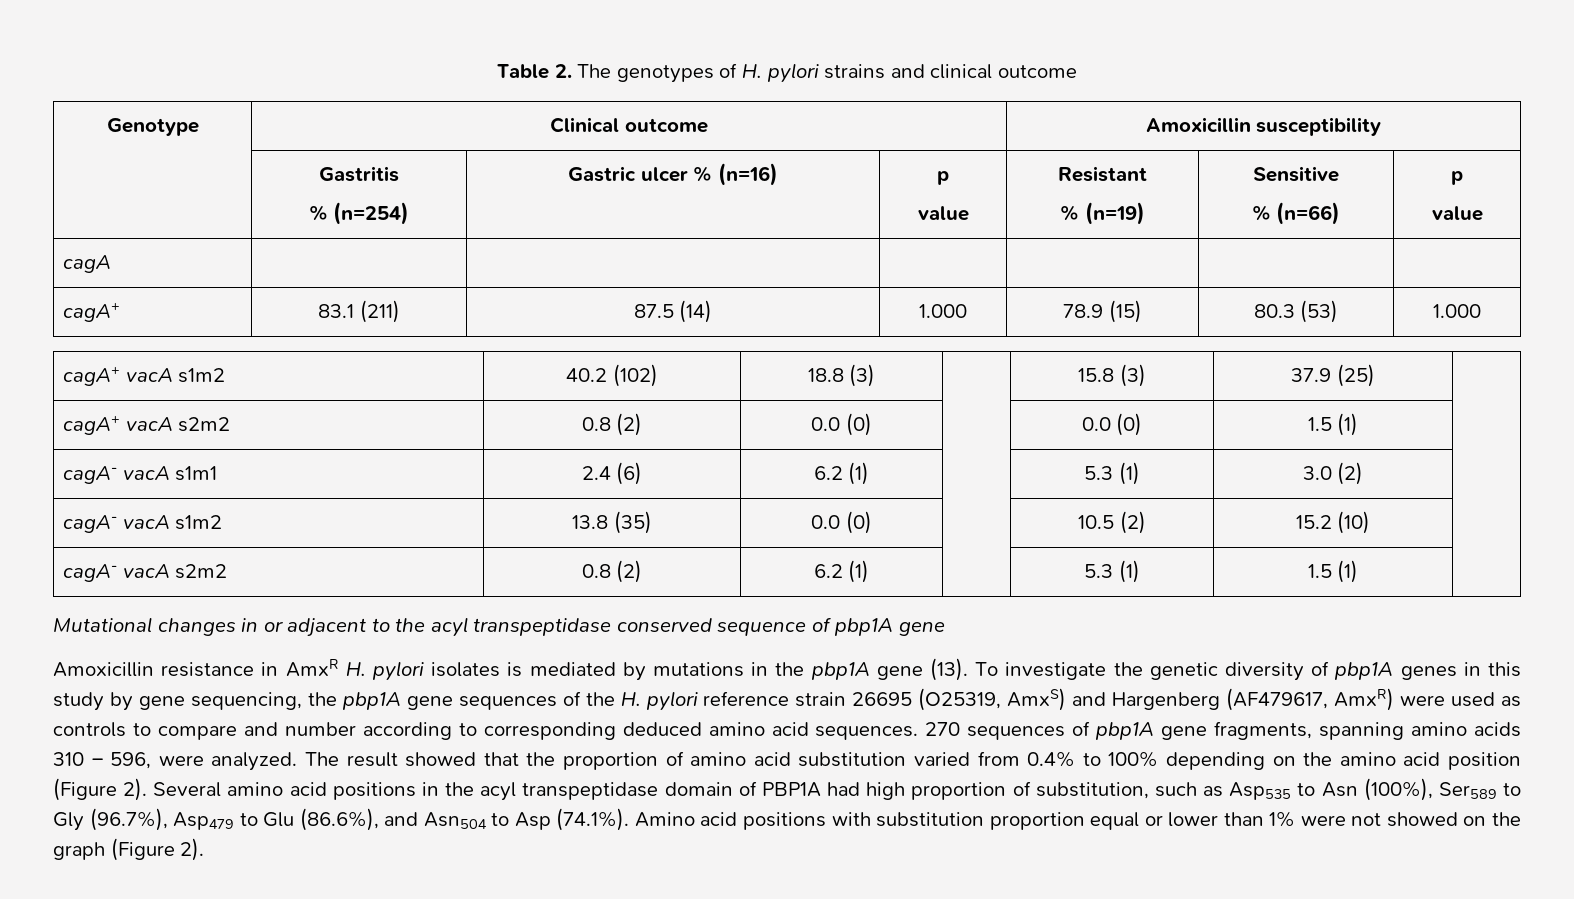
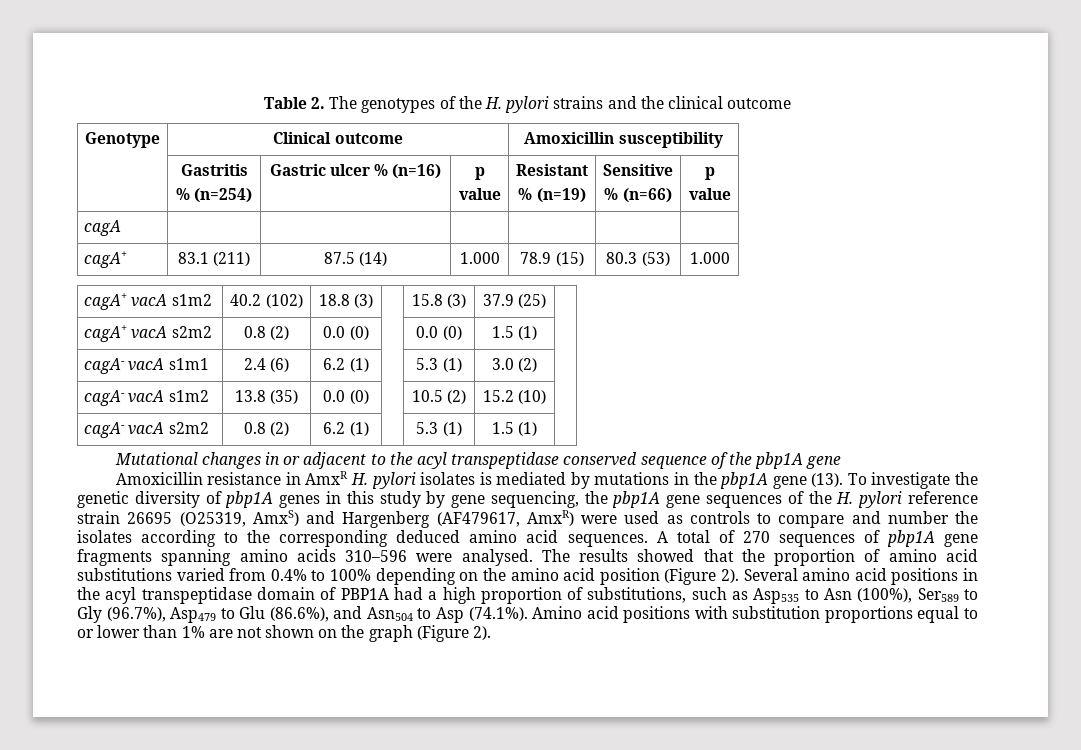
- Table 2. The genotypes of H. pylori strains and clinical outcome
+ Table 2. The genotypes of the H. pylori strains and the clinical outcome
- Mutational changes in or adjacent to the acyl transpeptidase conserved sequence of pbp1A gene
+ Mutational changes in or adjacent to the acyl transpeptidase conserved sequence of the pbp1A gene
- To investigate the genetic diversity of pbp1A genes in this study by gene sequencing, the pbp1A gene sequences of the H. pylori reference strain 26695 (O25319, AmxS) and Hargenberg (AF479617, AmxR) were used as controls to compare and number according to corresponding deduced amino acid sequences.
+ To investigate the genetic diversity of pbp1A genes in this study by gene sequencing, the pbp1A gene sequences of the H. pylori reference strain 26695 (O25319, AmxS) and Hargenberg (AF479617, AmxR) were used as controls to compare and number the isolates according to the corresponding deduced amino acid sequences.
- 270 sequences of pbp1A gene fragments, spanning amino acids 310 – 596, were analyzed. The result showed that the proportion of amino acid substitution varied from 0.4% to 100% depending on the amino acid position (Figure 2).
+ A total of 270 sequences of pbp1A gene fragments spanning amino acids 310–596 were analysed. The results showed that the proportion of amino acid substitutions varied from 0.4% to 100% depending on the amino acid position (Figure 2).
- Several amino acid positions in the acyl transpeptidase domain of PBP1A had high proportion of substitution, such as Asp535 to Asn (100%), Ser589 to Gly (96.7%), Asp479 to Glu (86.6%), and Asn504 to Asp (74.1%). Amino acid positions with substitution proportion equal or lower than 1% were not showed on the graph (Figure 2).
+ Several amino acid positions in the acyl transpeptidase domain of PBP1A had a high proportion of substitutions, such as Asp535 to Asn (100%), Ser589 to Gly (96.7%), Asp479 to Glu (86.6%), and Asn504 to Asp (74.1%). Amino acid positions with substitution proportions equal to or lower than 1% are not shown on the graph (Figure 2).

